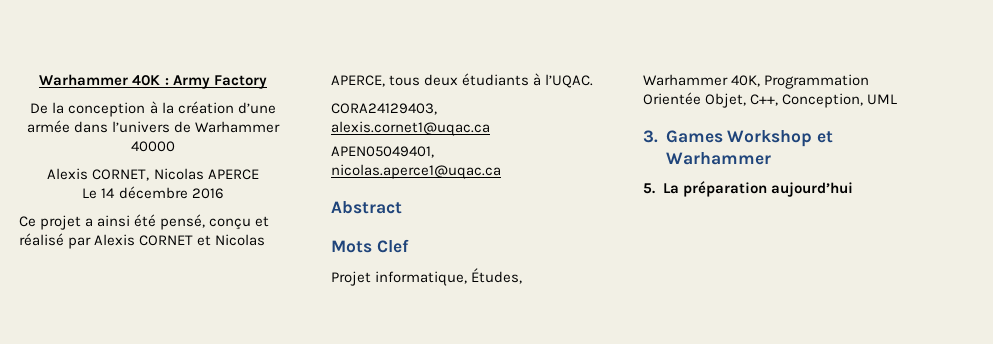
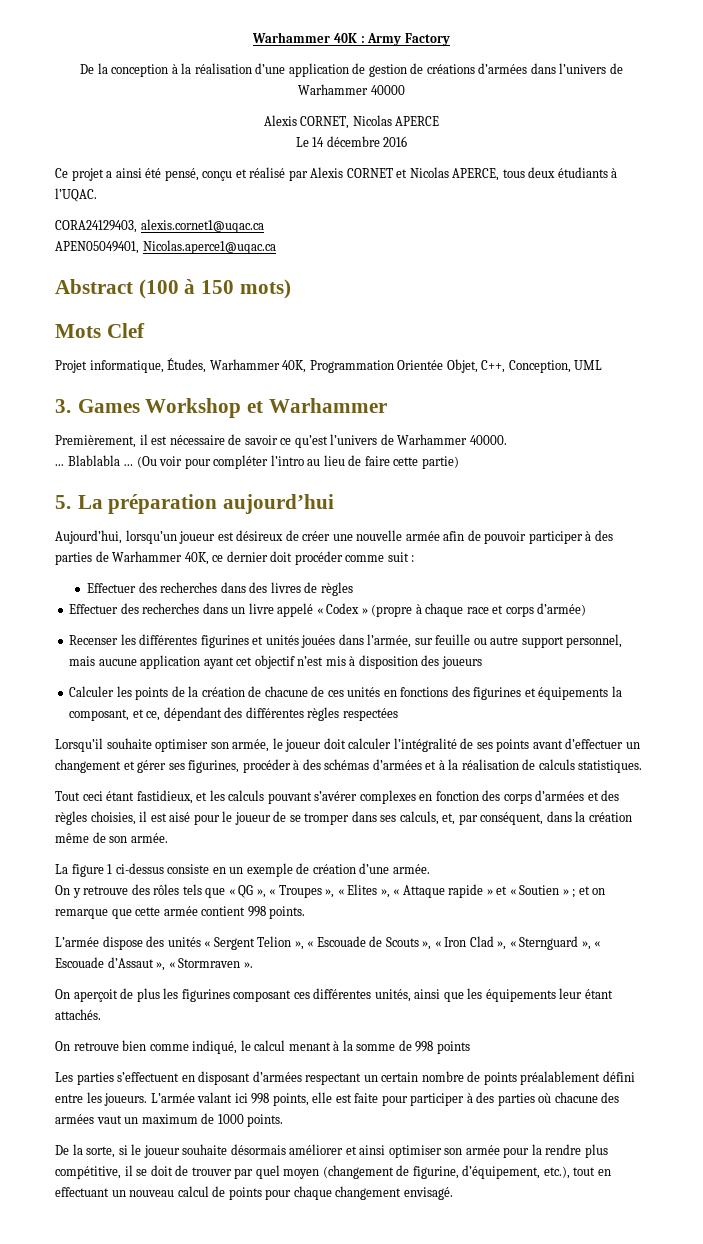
- De la conception à la création d’une armée dans l’univers de Warhammer 40000
+ De la conception à la réalisation d’une application de gestion de créations d’armées dans l’univers de Warhammer 40000
- APEN05049401, nicolas.aperce1@uqac.ca
+ APEN05049401, Nicolas.aperce1@uqac.ca
- Abstract
+ Abstract (100 à 150 mots)
+ Premièrement, il est nécessaire de savoir ce qu’est l’univers de Warhammer 40000.
+ ... Blablabla … (Ou voir pour compléter l’intro au lieu de faire cette partie)
  5. La préparation aujourd’hui
+ Aujourd’hui, lorsqu’un joueur est désireux de créer une nouvelle armée afin de pouvoir participer à des parties de Warhammer 40K, ce dernier doit procéder comme suit :
+ Effectuer des recherches dans des livres de règles
+ Effectuer des recherches dans un livre appelé « Codex » (propre à chaque race et corps d’armée)
+ Recenser les différentes figurines et unités jouées dans l’armée, sur feuille ou autre support personnel, mais aucune application ayant cet objectif n’est mis à disposition des joueurs
+ Calculer les points de la création de chacune de ces unités en fonctions des figurines et équipements la composant, et ce, dépendant des différentes règles respectées
+ Lorsqu’il souhaite optimiser son armée, le joueur doit calculer l’intégralité de ses points avant d’effectuer un changement et gérer ses figurines, procéder à des schémas d’armées et à la réalisation de calculs statistiques.
+ Tout ceci étant fastidieux, et les calculs pouvant s’avérer complexes en fonction des corps d’armées et des règles choisies, il est aisé pour le joueur de se tromper dans ses calculs, et, par conséquent, dans la création même de son armée.
+ La figure 1 ci-dessus consiste en un exemple de création d’une armée.
+ On y retrouve des rôles tels que « QG », « Troupes », « Elites », « Attaque rapide » et « Soutien » ; et on remarque que cette armée contient 998 points.
+ L’armée dispose des unités « Sergent Telion », « Escouade de Scouts », « Iron Clad », « Sternguard », « Escouade d’Assaut », « Stormraven ».
+ On aperçoit de plus les figurines composant ces différentes unités, ainsi que les équipements leur étant attachés.
+ On retrouve bien comme indiqué, le calcul menant à la somme de 998 points
+ Les parties s’effectuent en disposant d’armées respectant un certain nombre de points préalablement défini entre les joueurs. L’armée valant ici 998 points, elle est faite pour participer à des parties où chacune des armées vaut un maximum de 1000 points.
+ De la sorte, si le joueur souhaite désormais améliorer et ainsi optimiser son armée pour la rendre plus compétitive, il se doit de trouver par quel moyen (changement de figurine, d’équipement, etc.), tout en effectuant un nouveau calcul de points pour chaque changement envisagé.

